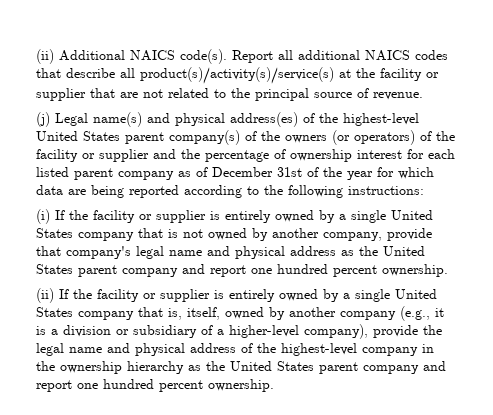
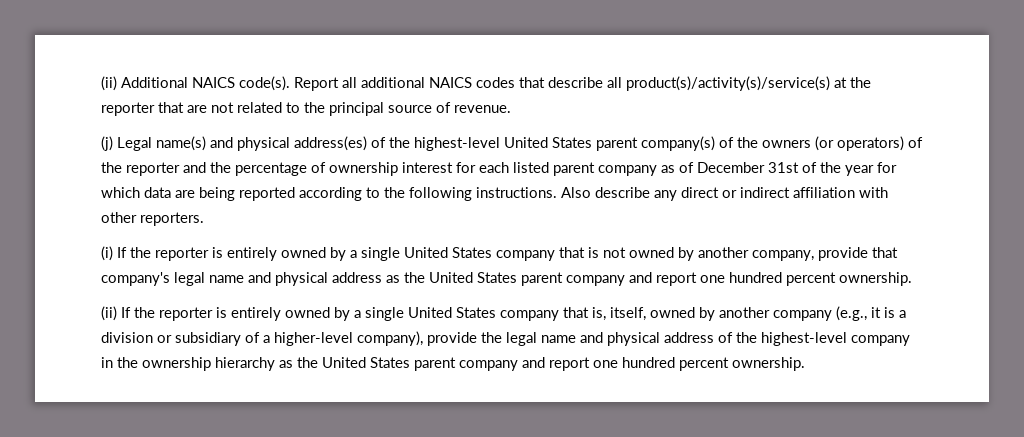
- Report all additional NAICS codes that describe all product(s)/activity(s)/service(s) at the facility or supplier that are not related to the principal source of revenue.
+ Report all additional NAICS codes that describe all product(s)/activity(s)/service(s) at the reporter that are not related to the principal source of revenue.
- (j) Legal name(s) and physical address(es) of the highest-level United States parent company(s) of the owners (or operators) of the facility or supplier and the percentage of ownership interest for each listed parent company as of December 31st of the year for which data are being reported according to the following instructions:
+ (j) Legal name(s) and physical address(es) of the highest-level United States parent company(s) of the owners (or operators) of the reporter and the percentage of ownership interest for each listed parent company as of December 31st of the year for which data are being reported according to the following instructions. Also describe any direct or indirect affiliation with other reporters.
- (i) If the facility or supplier is entirely owned by a single United States company that is not owned by another company, provide that company's legal name and physical address as the United States parent company and report one hundred percent ownership.
+ (i) If the reporter is entirely owned by a single United States company that is not owned by another company, provide that company's legal name and physical address as the United States parent company and report one hundred percent ownership.
- (ii) If the facility or supplier is entirely owned by a single United States company that is, itself, owned by another company (e.g., it is a division or subsidiary of a higher-level company), provide the legal name and physical address of the highest-level company in the ownership hierarchy as the United States parent company and report one hundred percent ownership.
+ (ii) If the reporter is entirely owned by a single United States company that is, itself, owned by another company (e.g., it is a division or subsidiary of a higher-level company), provide the legal name and physical address of the highest-level company in the ownership hierarchy as the United States parent company and report one hundred percent ownership.

